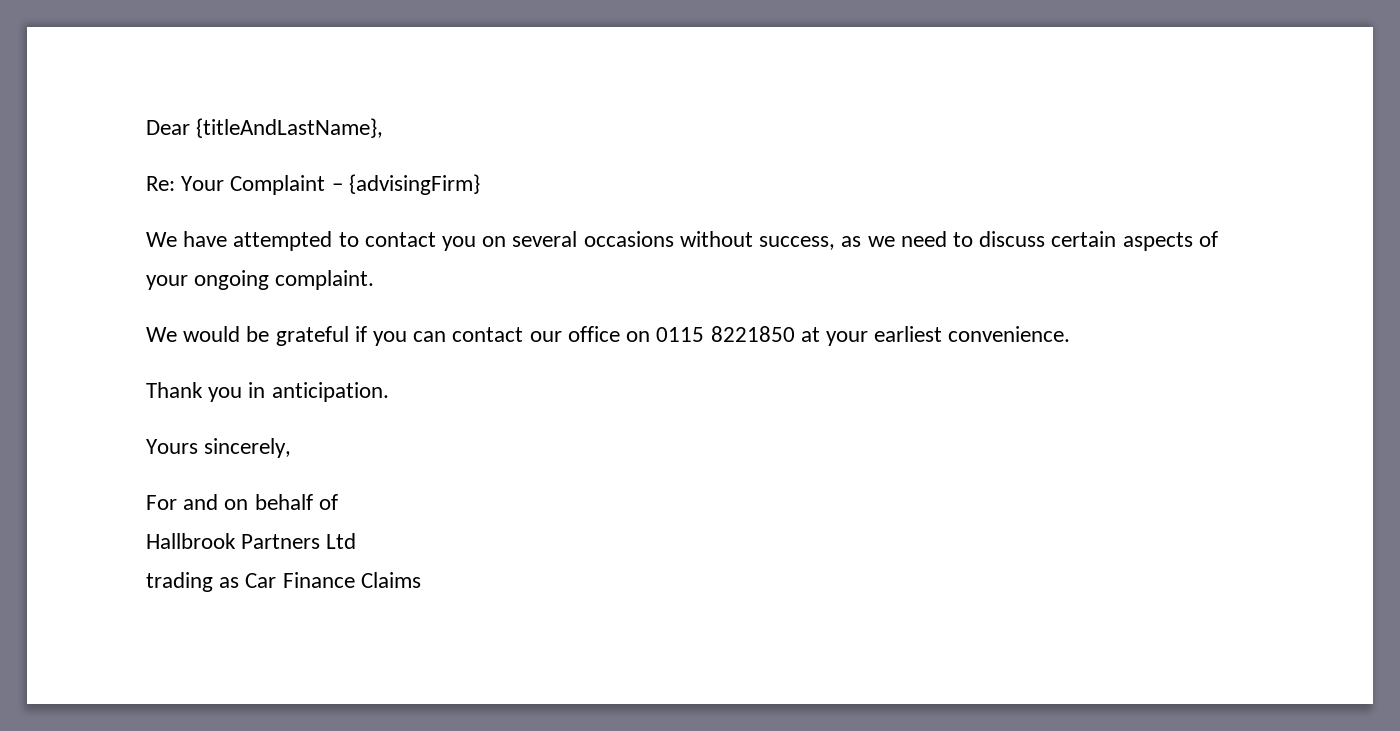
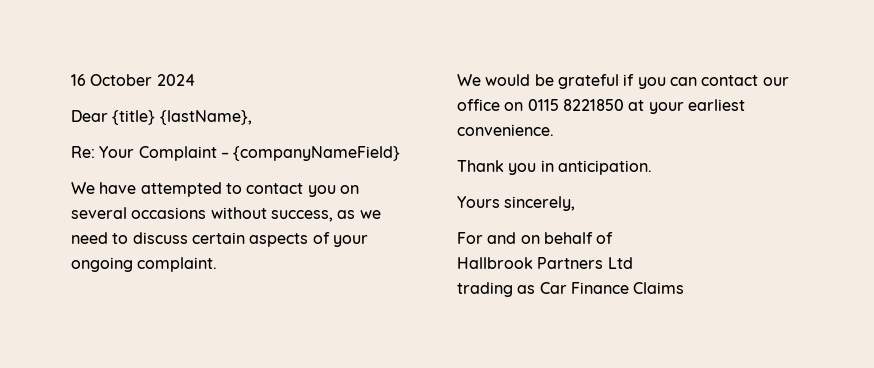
- Dear {titleAndLastName},
+ 16 October 2024
+ Dear {title} {lastName},
- Re: Your Complaint – {advisingFirm}
+ Re: Your Complaint – {companyNameField}

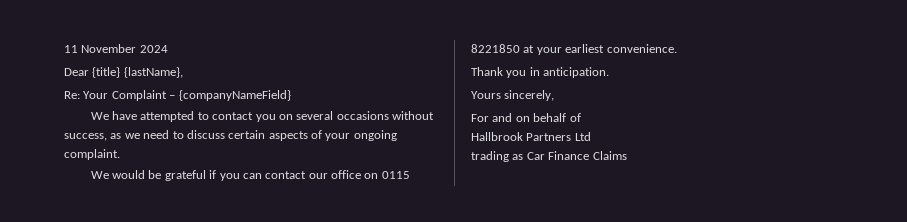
- 16 October 2024
+ 11 November 2024

